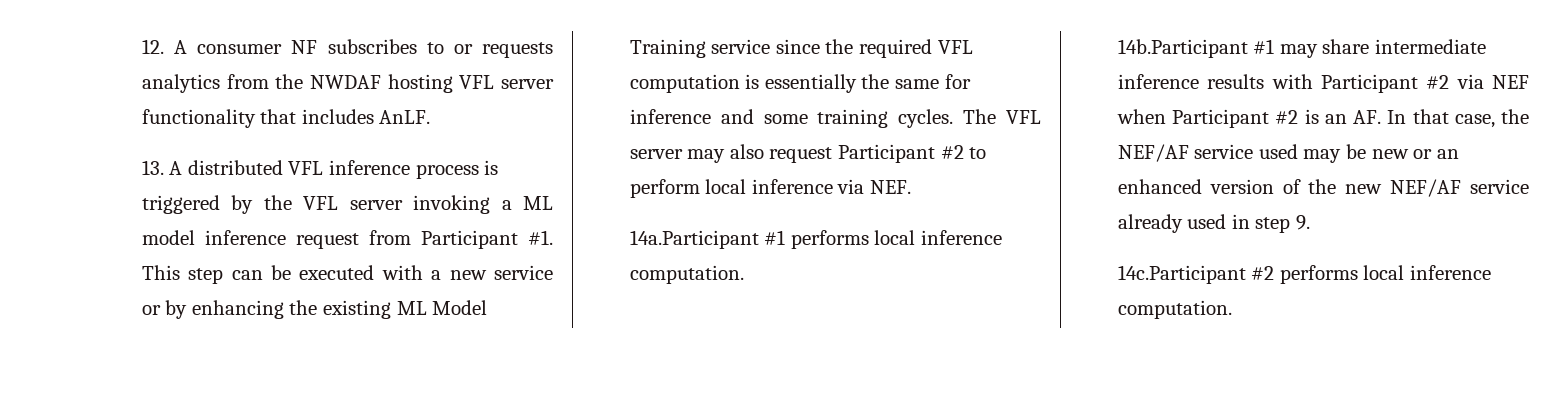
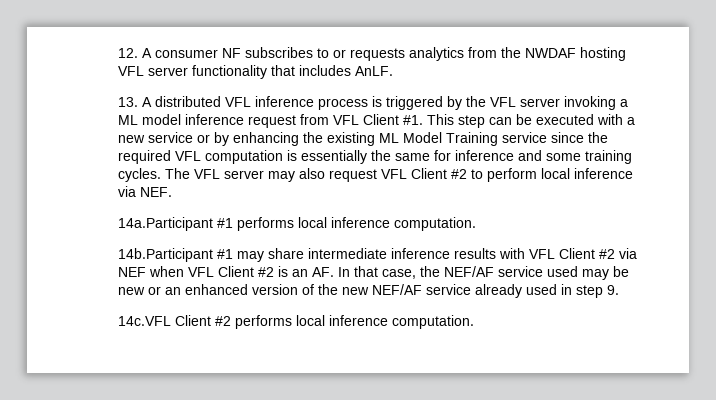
- 13. A distributed VFL inference process is triggered by the VFL server invoking a ML model inference request from Participant #1.
+ 13. A distributed VFL inference process is triggered by the VFL server invoking a ML model inference request from VFL Client #1.
- The VFL server may also request Participant #2 to perform local inference via NEF.
+ The VFL server may also request VFL Client #2 to perform local inference via NEF.
- 14b.Participant #1 may share intermediate inference results with Participant #2 via NEF when Participant #2 is an AF. In that case, the NEF/AF service used may be new or an enhanced version of the new NEF/AF service already used in step 9.
+ 14b.Participant #1 may share intermediate inference results with VFL Client #2 via NEF when VFL Client #2 is an AF. In that case, the NEF/AF service used may be new or an enhanced version of the new NEF/AF service already used in step 9.
- 14c.Participant #2 performs local inference computation.
+ 14c.VFL Client #2 performs local inference computation.

